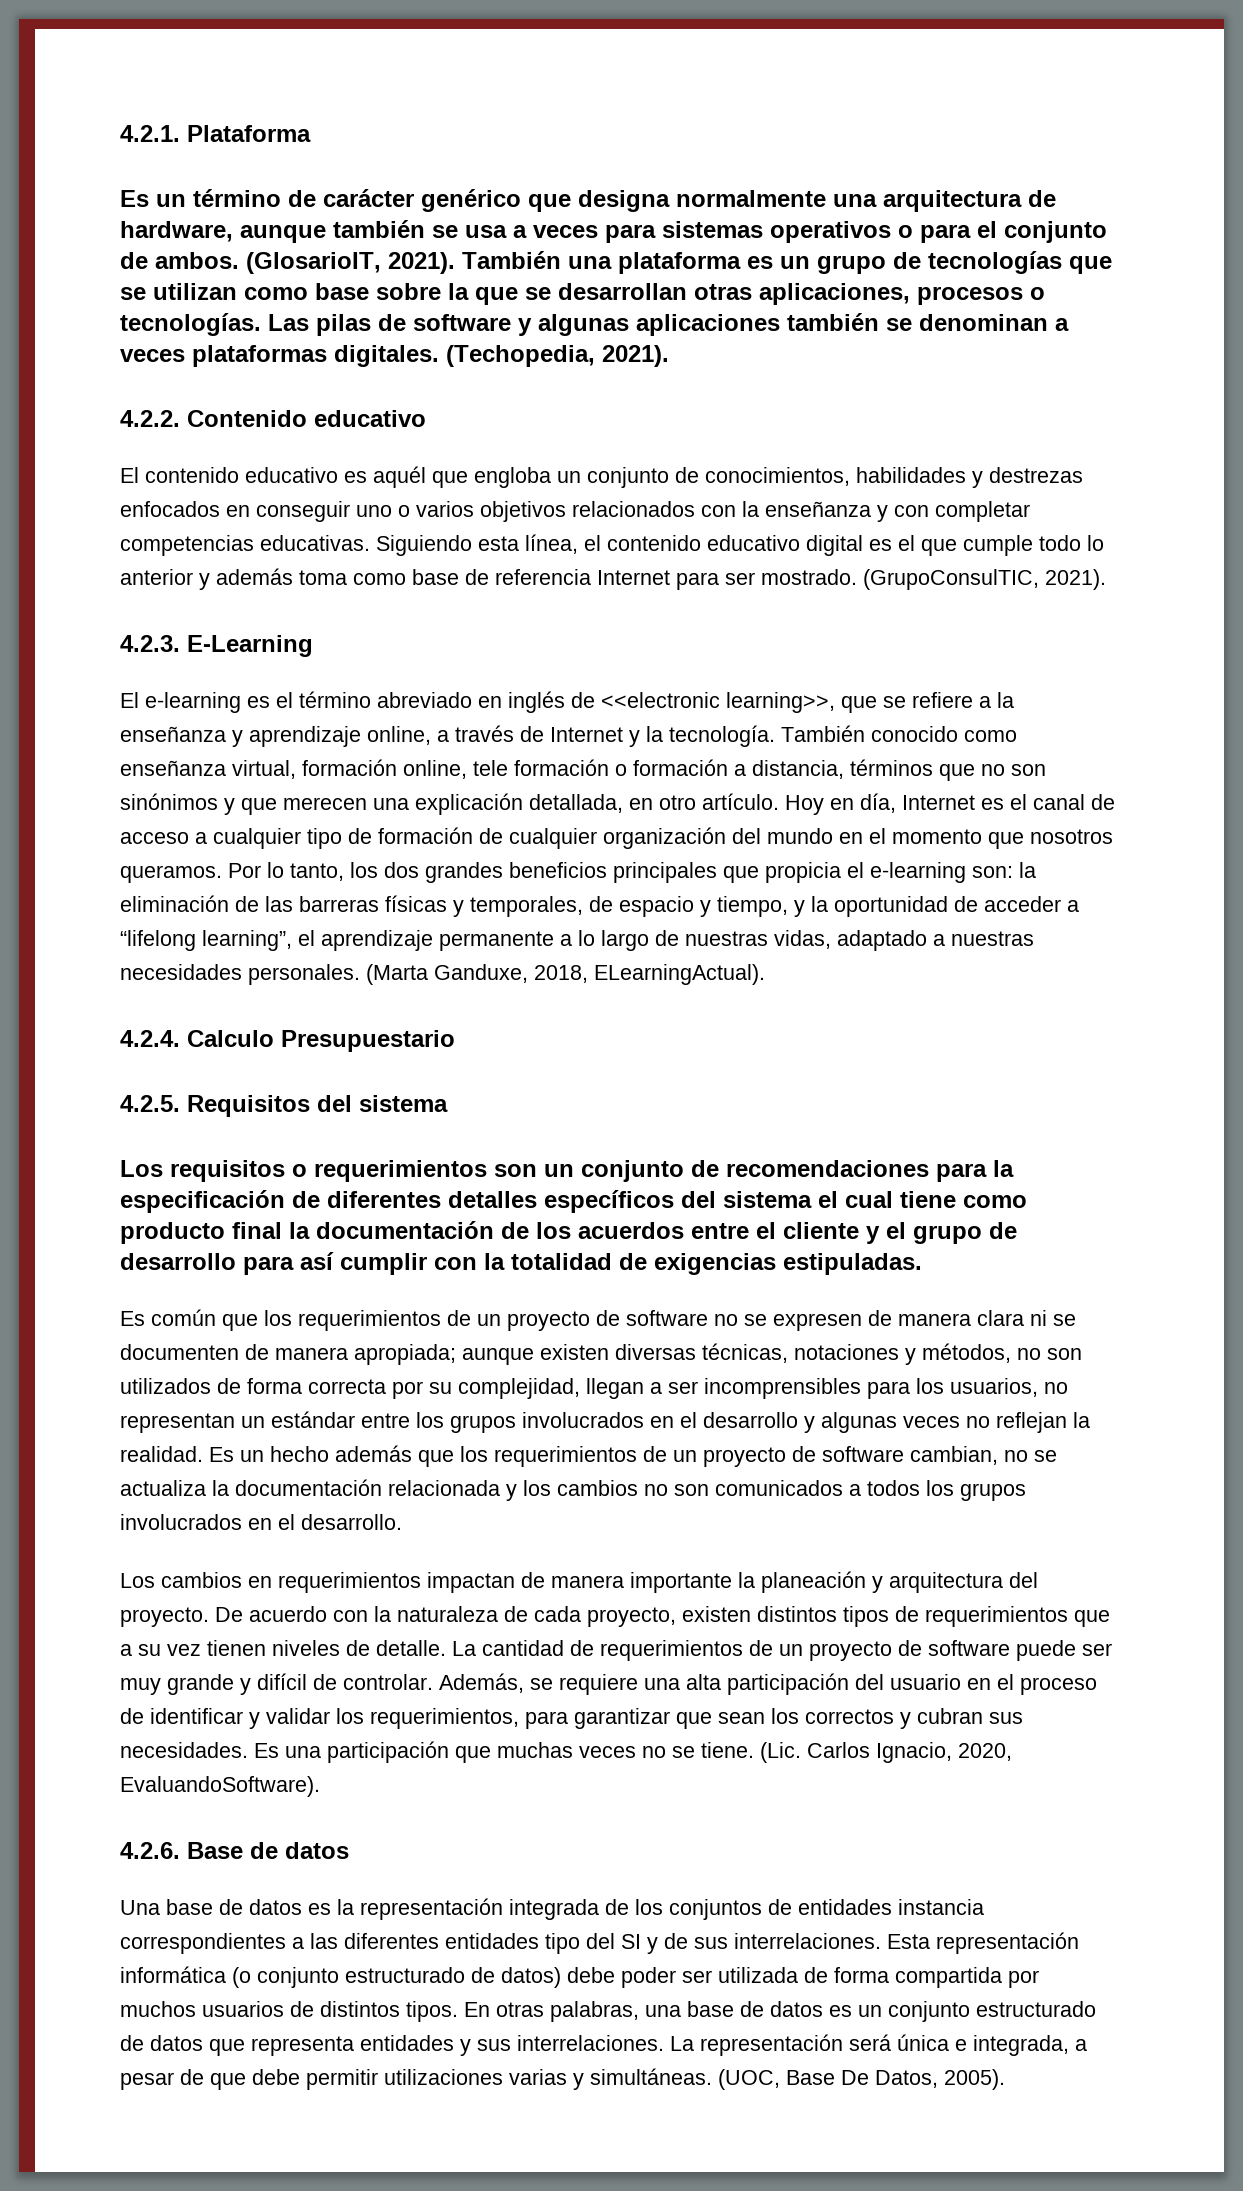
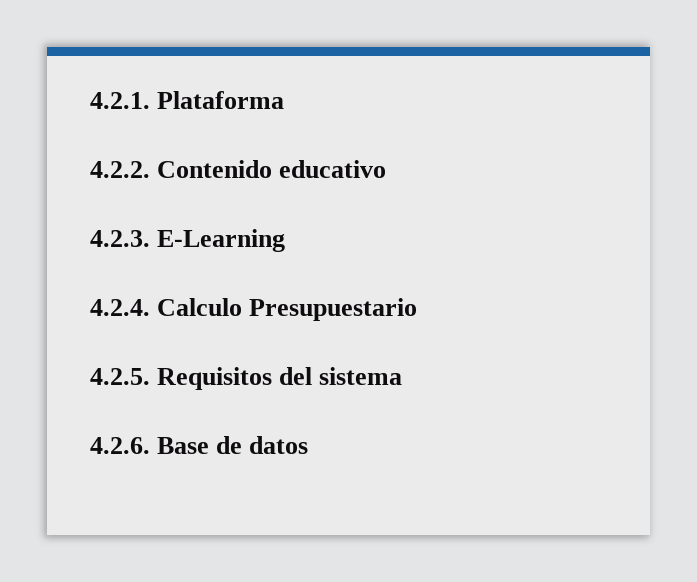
- Es un término de carácter genérico que designa normalmente una arquitectura de hardware, aunque también se usa a veces para sistemas operativos o para el conjunto de ambos. (GlosarioIT, 2021). También una plataforma es un grupo de tecnologías que se utilizan como base sobre la que se desarrollan otras aplicaciones, procesos o tecnologías. Las pilas de software y algunas aplicaciones también se denominan a veces plataformas digitales. (Techopedia, 2021).
  4.2.2. Contenido educativo
- El contenido educativo es aquél que engloba un conjunto de conocimientos, habilidades y destrezas enfocados en conseguir uno o varios objetivos relacionados con la enseñanza y con completar competencias educativas. Siguiendo esta línea, el contenido educativo digital es el que cumple todo lo anterior y además toma como base de referencia Internet para ser mostrado. (GrupoConsulTIC, 2021).
  4.2.3. E-Learning
- El e-learning es el término abreviado en inglés de <<electronic learning>>, que se refiere a la enseñanza y aprendizaje online, a través de Internet y la tecnología. También conocido como enseñanza virtual, formación online, tele formación o formación a distancia, términos que no son sinónimos y que merecen una explicación detallada, en otro artículo. Hoy en día, Internet es el canal de acceso a cualquier tipo de formación de cualquier organización del mundo en el momento que nosotros queramos. Por lo tanto, los dos grandes beneficios principales que propicia el e-learning son: la eliminación de las barreras físicas y temporales, de espacio y tiempo, y la oportunidad de acceder a “lifelong learning”, el aprendizaje permanente a lo largo de nuestras vidas, adaptado a nuestras necesidades personales. (Marta Ganduxe, 2018, ELearningActual).
- Los requisitos o requerimientos son un conjunto de recomendaciones para la especificación de diferentes detalles específicos del sistema el cual tiene como producto final la documentación de los acuerdos entre el cliente y el grupo de desarrollo para así cumplir con la totalidad de exigencias estipuladas.
- Es común que los requerimientos de un proyecto de software no se expresen de manera clara ni se documenten de manera apropiada; aunque existen diversas técnicas, notaciones y métodos, no son utilizados de forma correcta por su complejidad, llegan a ser incomprensibles para los usuarios, no representan un estándar entre los grupos involucrados en el desarrollo y algunas veces no reflejan la realidad. Es un hecho además que los requerimientos de un proyecto de software cambian, no se actualiza la documentación relacionada y los cambios no son comunicados a todos los grupos involucrados en el desarrollo.
- Los cambios en requerimientos impactan de manera importante la planeación y arquitectura del proyecto. De acuerdo con la naturaleza de cada proyecto, existen distintos tipos de requerimientos que a su vez tienen niveles de detalle. La cantidad de requerimientos de un proyecto de software puede ser muy grande y difícil de controlar. Además, se requiere una alta participación del usuario en el proceso de identificar y validar los requerimientos, para garantizar que sean los correctos y cubran sus necesidades. Es una participación que muchas veces no se tiene. (Lic. Carlos Ignacio, 2020, EvaluandoSoftware).
  4.2.6. Base de datos
- Una base de datos es la representación integrada de los conjuntos de entidades instancia correspondientes a las diferentes entidades tipo del SI y de sus interrelaciones. Esta representación informática (o conjunto estructurado de datos) debe poder ser utilizada de forma compartida por muchos usuarios de distintos tipos. En otras palabras, una base de datos es un conjunto estructurado de datos que representa entidades y sus interrelaciones. La representación será única e integrada, a pesar de que debe permitir utilizaciones varias y simultáneas. (UOC, Base De Datos, 2005).

